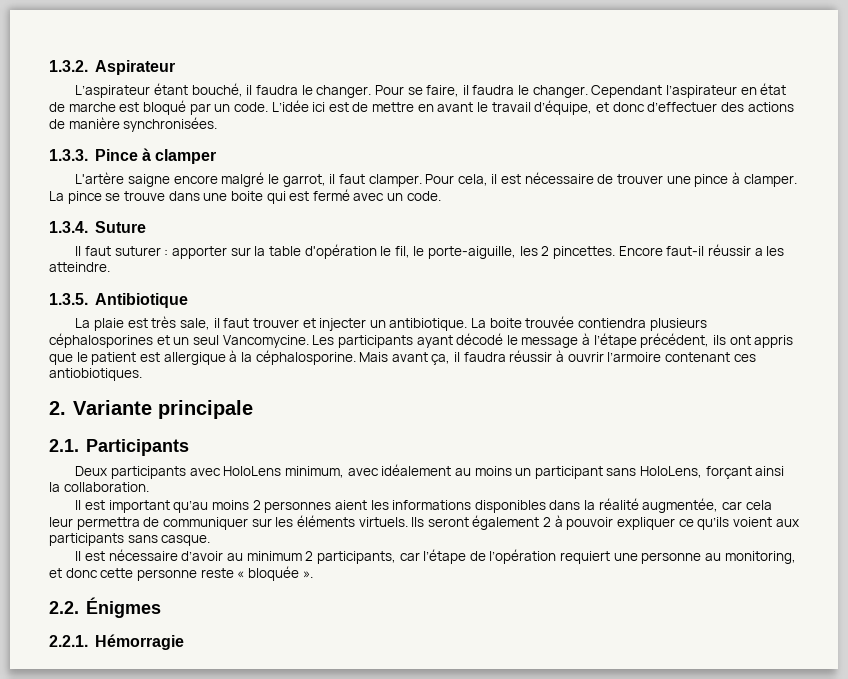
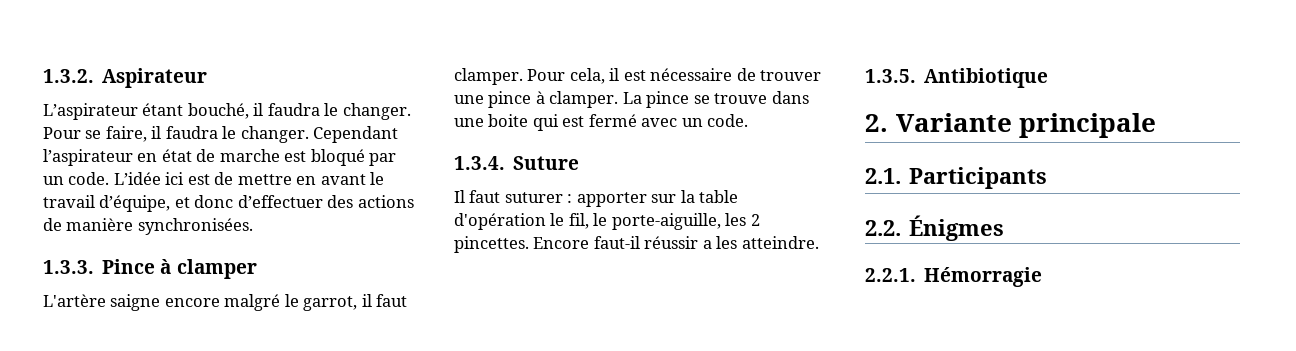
- La plaie est très sale, il faut trouver et injecter un antibiotique. La boite trouvée contiendra plusieurs céphalosporines et un seul Vancomycine. Les participants ayant décodé le message à l’étape précédent, ils ont appris que le patient est allergique à la céphalosporine. Mais avant ça, il faudra réussir à ouvrir l’armoire contenant ces antiobiotiques.
- Deux participants avec HoloLens minimum, avec idéalement au moins un participant sans HoloLens, forçant ainsi la collaboration.
- Il est important qu’au moins 2 personnes aient les informations disponibles dans la réalité augmentée, car cela leur permettra de communiquer sur les éléments virtuels. Ils seront également 2 à pouvoir expliquer ce qu’ils voient aux participants sans casque.
- Il est nécessaire d’avoir au minimum 2 participants, car l’étape de l’opération requiert une personne au monitoring, et donc cette personne reste « bloquée ».

